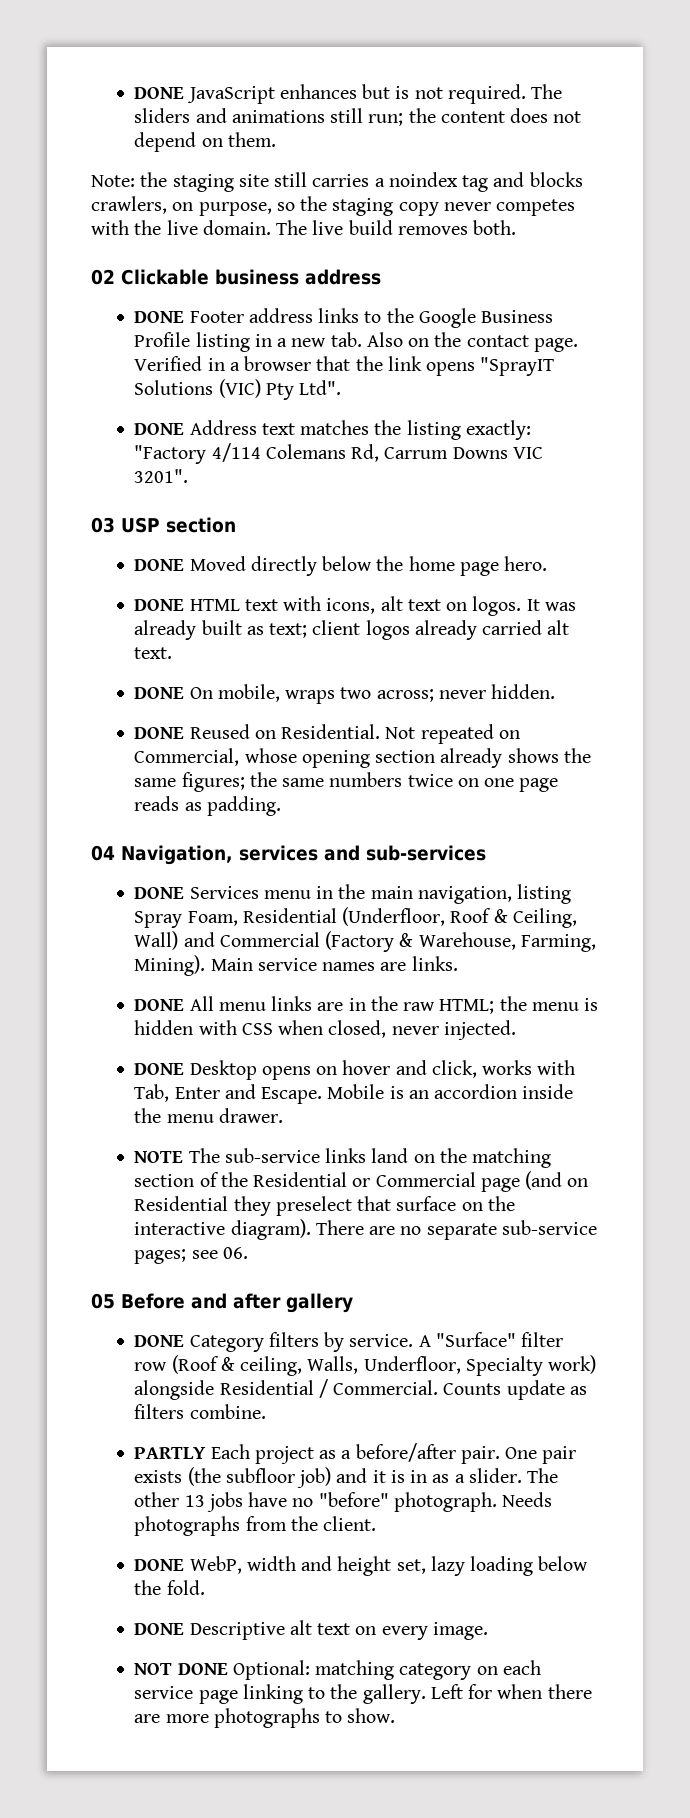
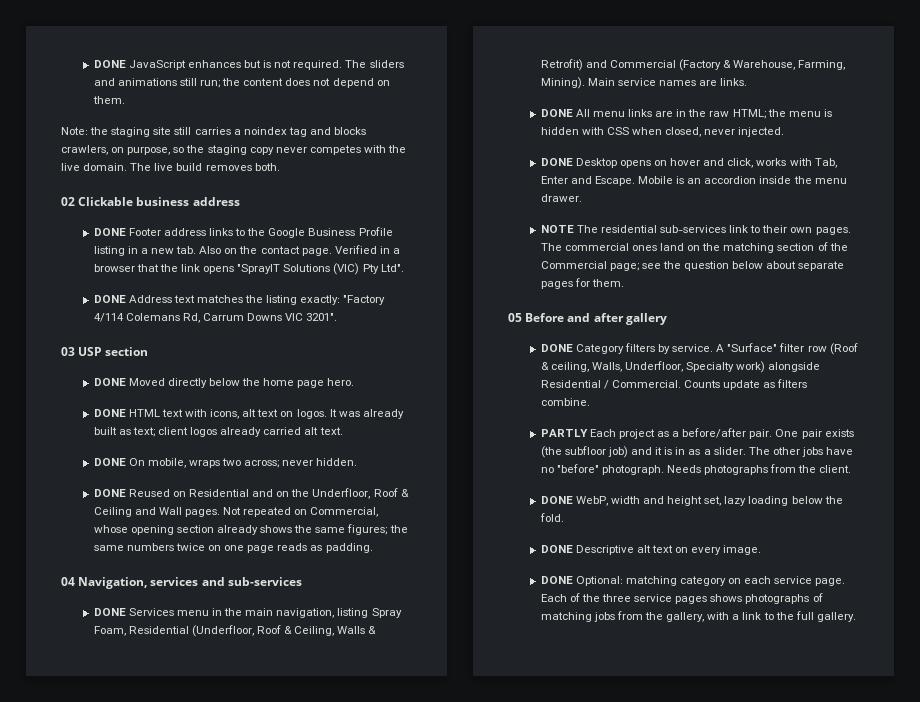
- DONE Reused on Residential.
+ DONE Reused on Residential and on the Underfloor, Roof & Ceiling and Wall pages.
- DONE Services menu in the main navigation, listing Spray Foam, Residential (Underfloor, Roof & Ceiling, Wall) and Commercial (Factory & Warehouse, Farming, Mining).
+ DONE Services menu in the main navigation, listing Spray Foam, Residential (Underfloor, Roof & Ceiling, Walls & Retrofit) and Commercial (Factory & Warehouse, Farming, Mining).
- NOTE The sub-service links land on the matching section of the Residential or Commercial page (and on Residential they preselect that surface on the interactive diagram). There are no separate sub-service pages; see 06.
+ NOTE The residential sub-services link to their own pages. The commercial ones land on the matching section of the Commercial page; see the question below about separate pages for them.
- The other 13 jobs have no "before" photograph.
+ The other jobs have no "before" photograph.
- NOT DONE Optional: matching category on each service page linking to the gallery. Left for when there are more photographs to show.
+ DONE Optional: matching category on each service page. Each of the three service pages shows photographs of matching jobs from the gallery, with a link to the full gallery.

